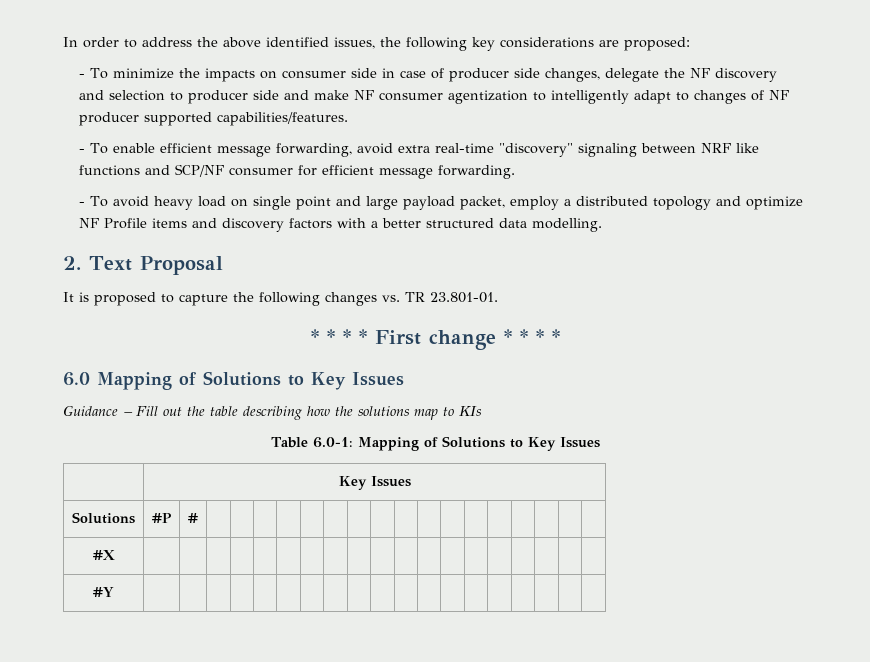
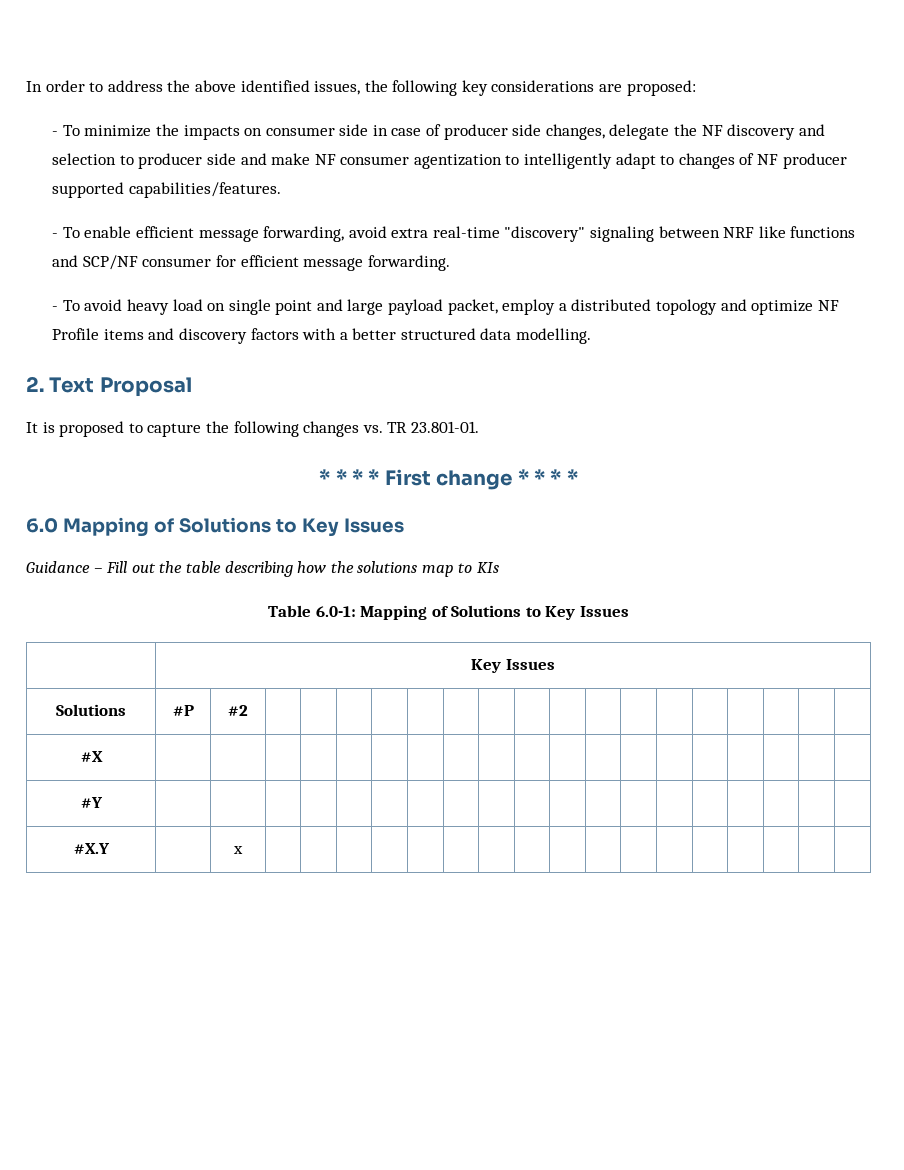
- Solutions | #P | # | | | | | | | | | | | | | | | | |
+ Solutions | #P | #2 | | | | | | | | | | | | | | | | |
+ #X.Y | | x | | | | | | | | | | | | | | | | |

